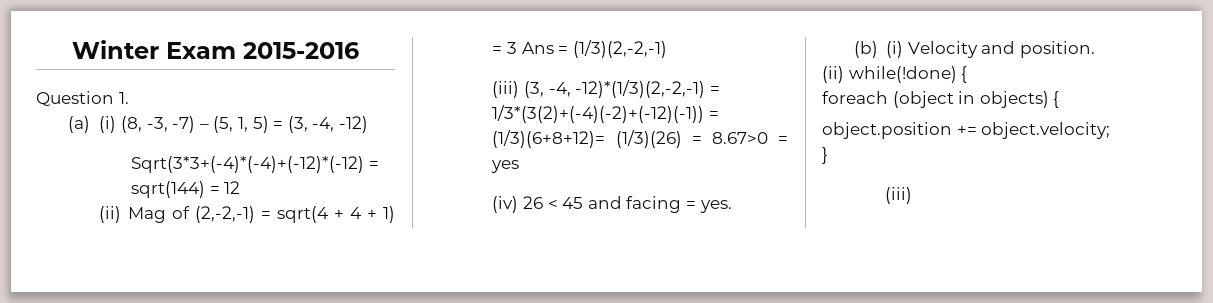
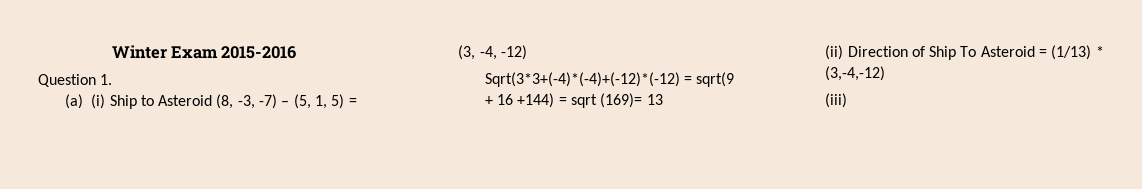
- (a) (i) (8, -3, -7) – (5, 1, 5) = (3, -4, -12)
+ (a) (i) Ship to Asteroid (8, -3, -7) – (5, 1, 5) = (3, -4, -12)
- Sqrt(3*3+(-4)*(-4)+(-12)*(-12) = sqrt(144) = 12
- (ii) Mag of (2,-2,-1) = sqrt(4 + 4 + 1) = 3 Ans = (1/3)(2,-2,-1)
- (iii) (3, -4, -12)*(1/3)(2,-2,-1) = 1/3*(3(2)+(-4)(-2)+(-12)(-1)) = (1/3)(6+8+12)= (1/3)(26) = 8.67>0 = yes
- (iv) 26 < 45 and facing = yes.
- (b) (i) Velocity and position.
- (ii) while(!done) {
- foreach (object in objects) {
- object.position += object.velocity;
- }
+ Sqrt(3*3+(-4)*(-4)+(-12)*(-12) = sqrt(9 + 16 +144) = sqrt (169)= 13
+ (ii) Direction of Ship To Asteroid = (1/13) * (3,-4,-12)

